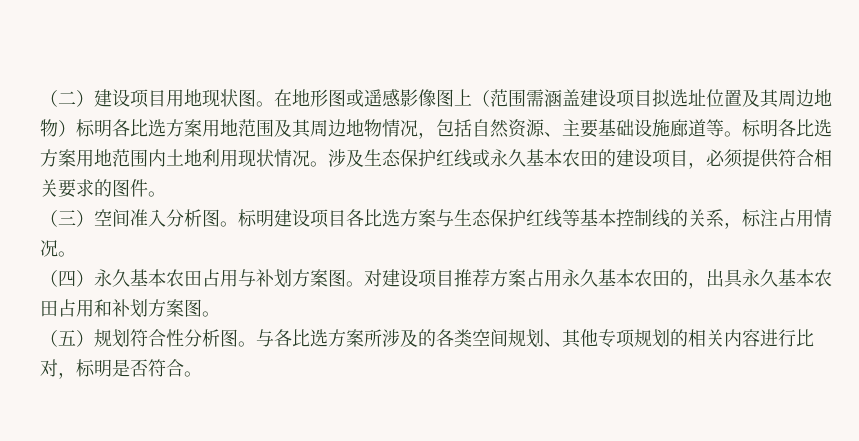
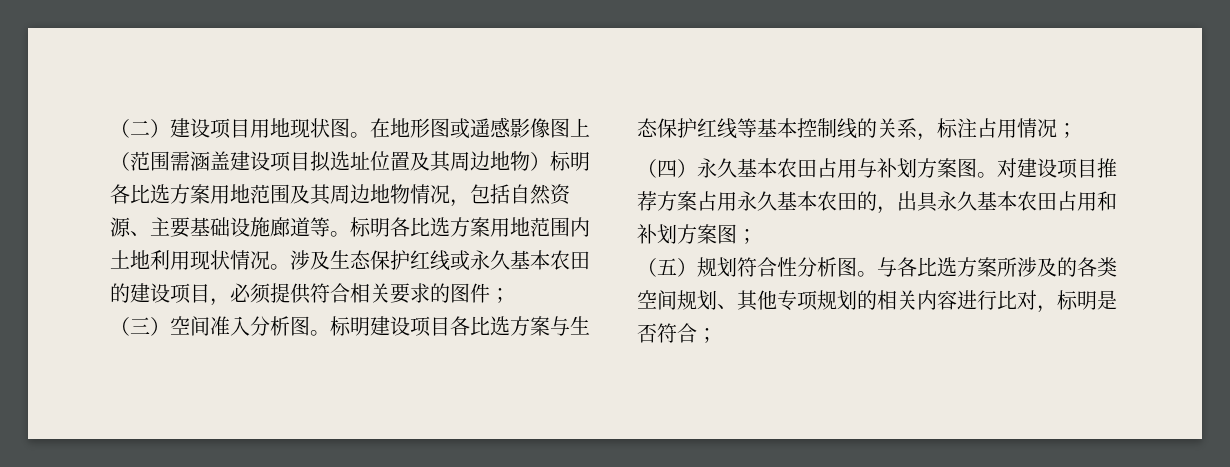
- 涉及生态保护红线或永久基本农田的建设项目，必须提供符合相关要求的图件。
+ 涉及生态保护红线或永久基本农田的建设项目，必须提供符合相关要求的图件；
- 标明建设项目各比选方案与生态保护红线等基本控制线的关系，标注占用情况。
+ 标明建设项目各比选方案与生态保护红线等基本控制线的关系，标注占用情况；
- 对建设项目推荐方案占用永久基本农田的，出具永久基本农田占用和补划方案图。
+ 对建设项目推荐方案占用永久基本农田的，出具永久基本农田占用和补划方案图；
- 与各比选方案所涉及的各类空间规划、其他专项规划的相关内容进行比对，标明是否符合。
+ 与各比选方案所涉及的各类空间规划、其他专项规划的相关内容进行比对，标明是否符合；

